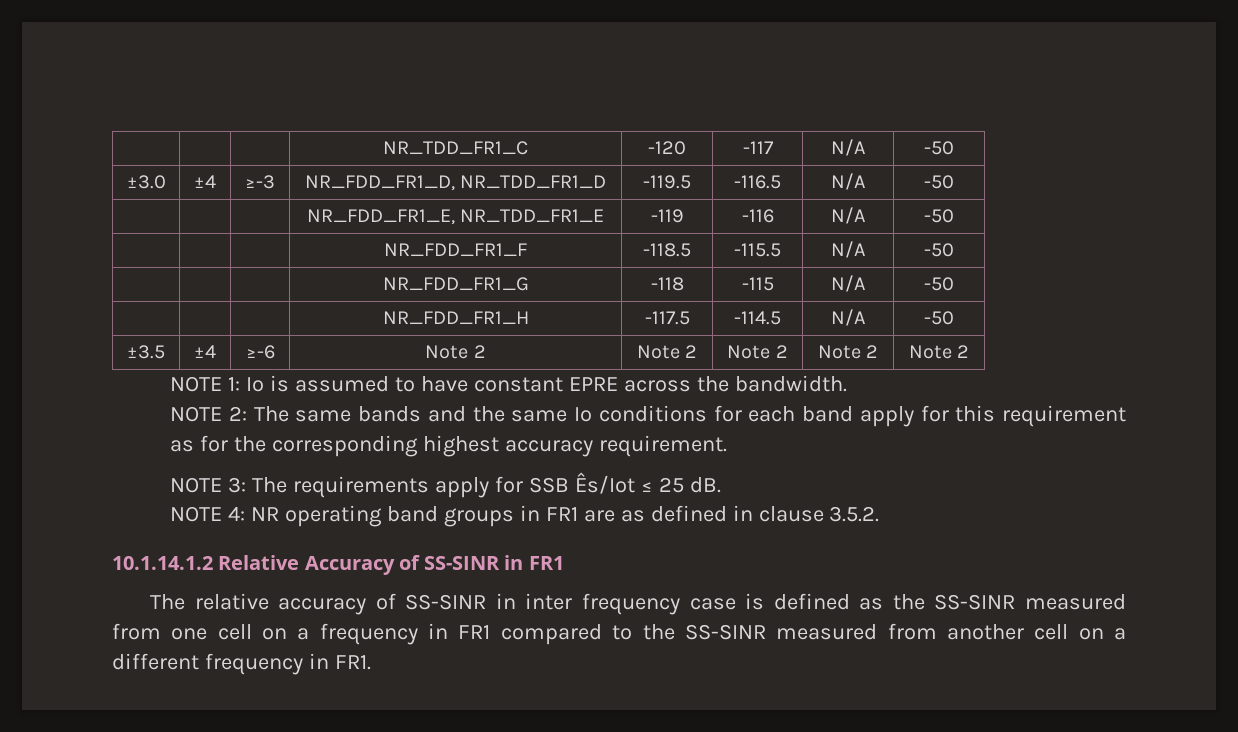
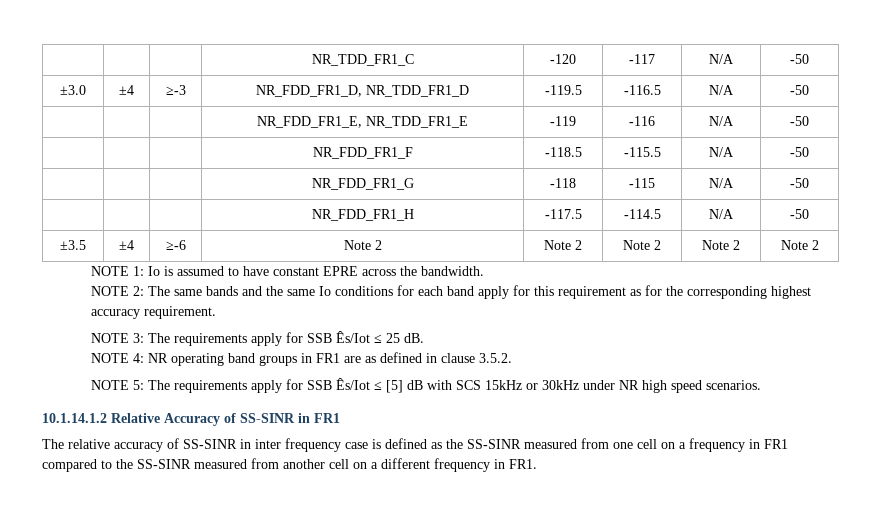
+ NOTE 5: The requirements apply for SSB Ês/Iot ≤ [5] dB with SCS 15kHz or 30kHz under NR high speed scenarios.

